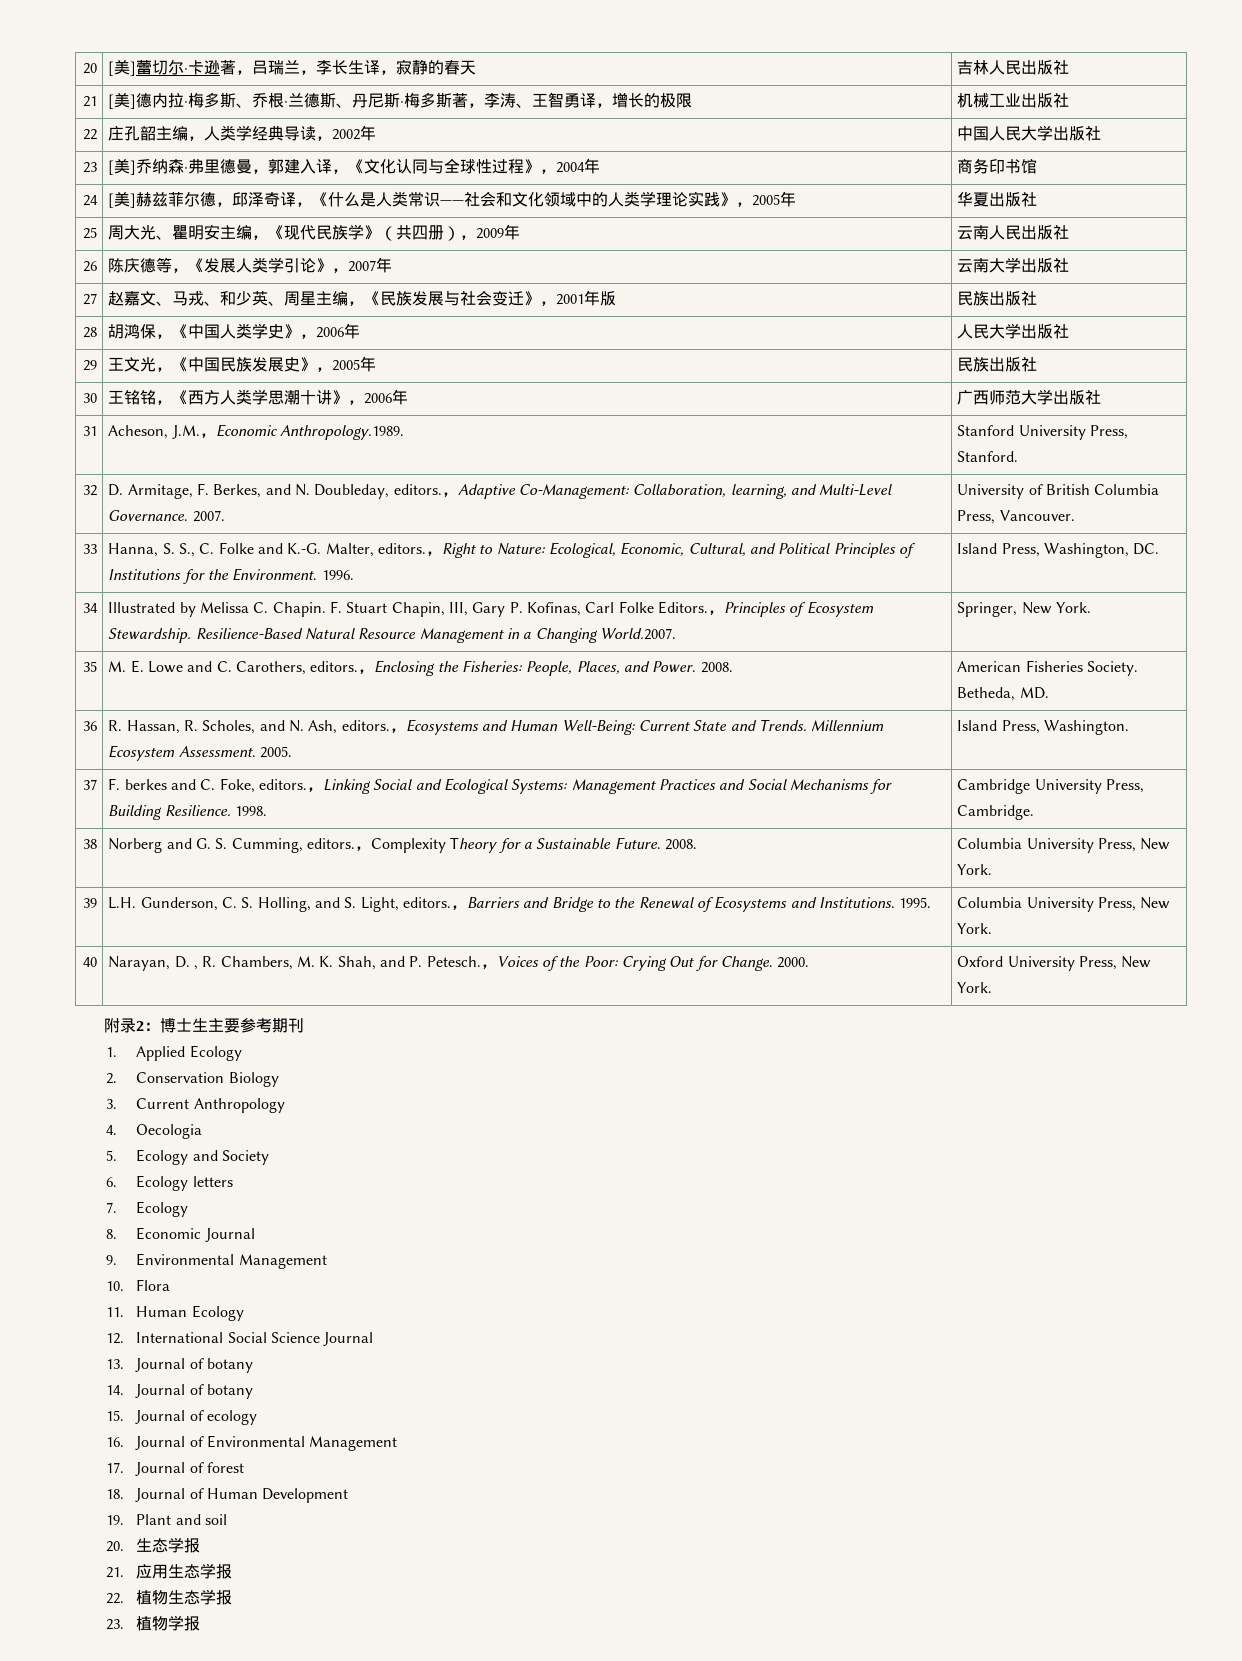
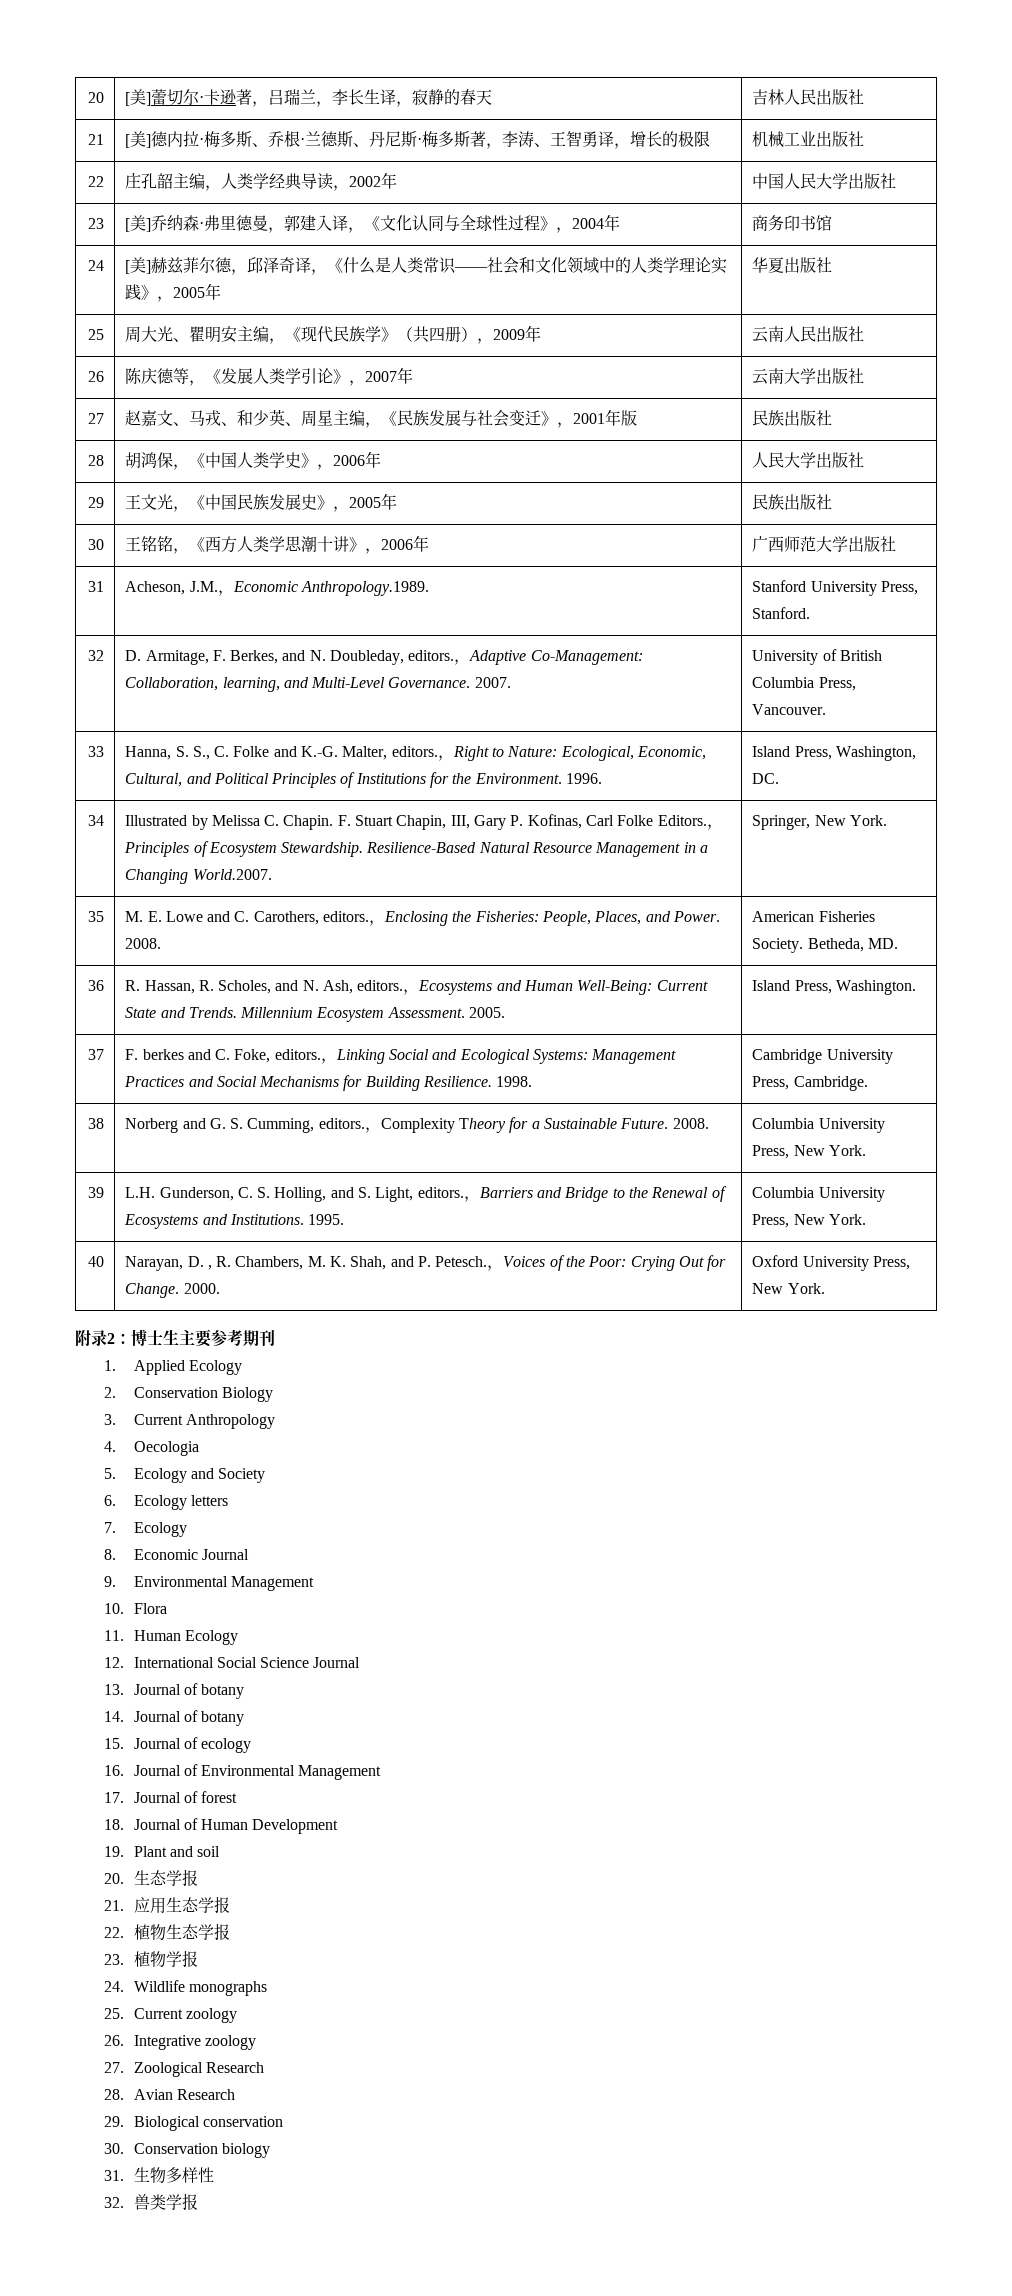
+ 24. Wildlife monographs
+ 25. Current zoology
+ 26. Integrative zoology
+ 27. Zoological Research
+ 28. Avian Research
+ 29. Biological conservation
+ 30. Conservation biology
+ 31.生物多样性
+ 32.兽类学报

